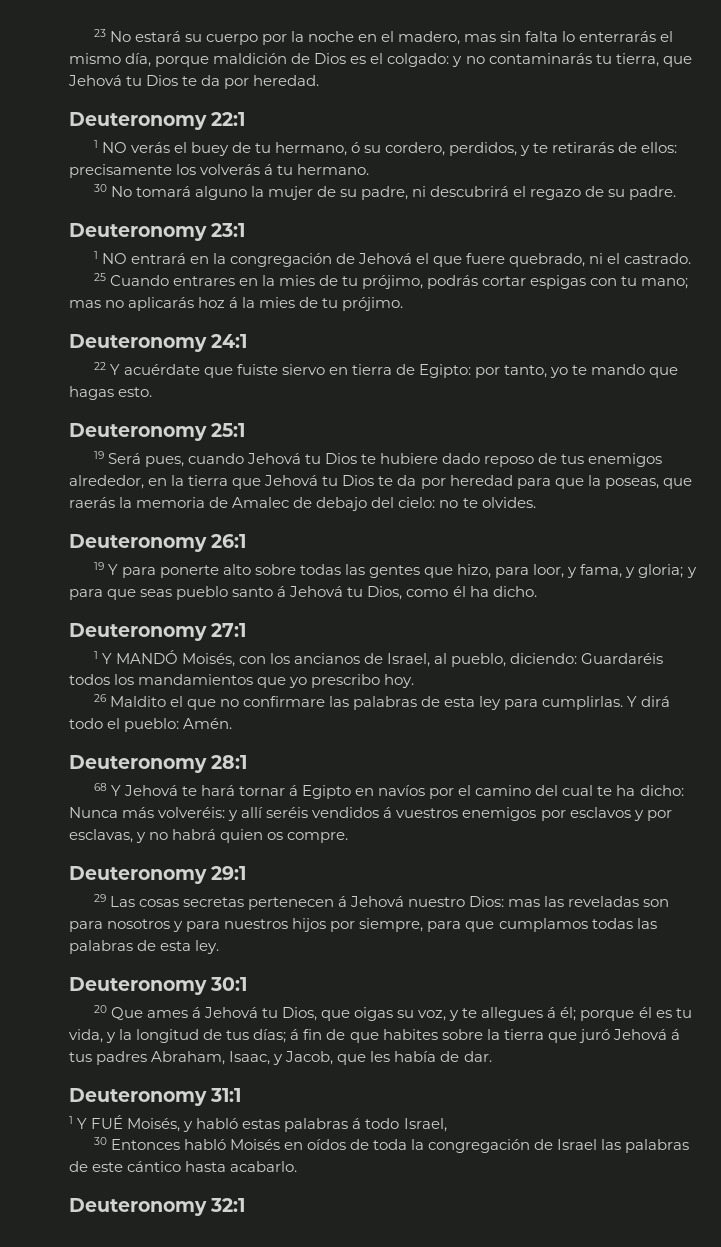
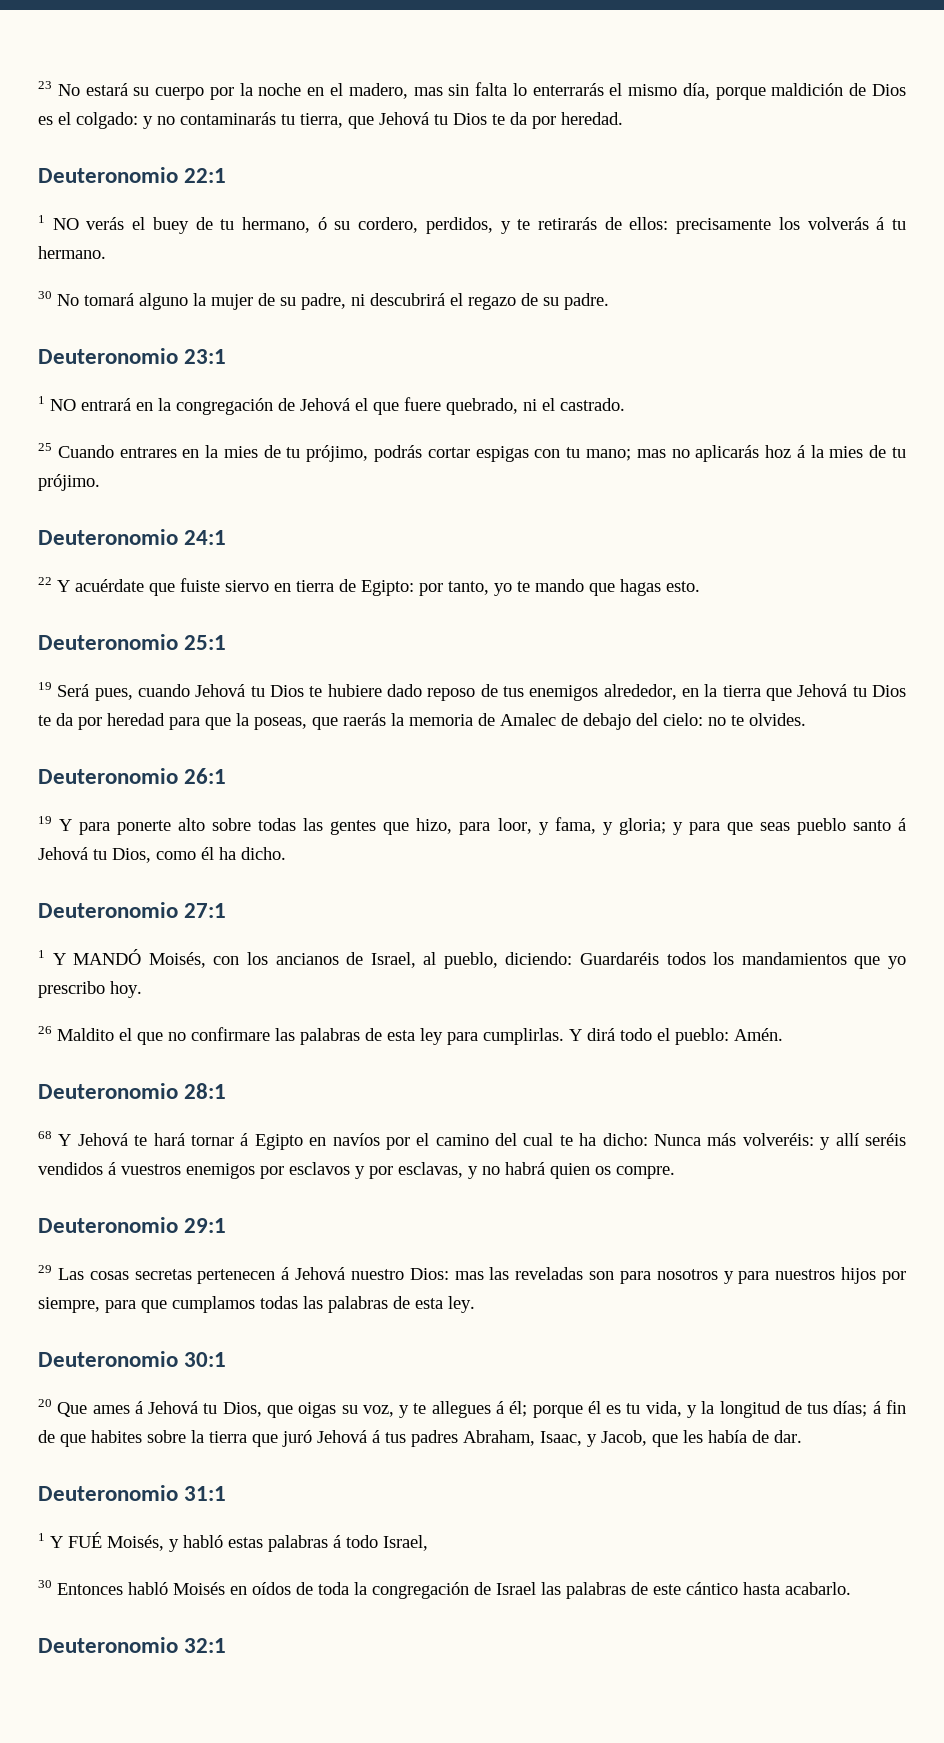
- Deuteronomy 22:1
+ Deuteronomio 22:1
- Deuteronomy 23:1
+ Deuteronomio 23:1
- Deuteronomy 24:1
+ Deuteronomio 24:1
- Deuteronomy 25:1
+ Deuteronomio 25:1
- Deuteronomy 26:1
+ Deuteronomio 26:1
- Deuteronomy 27:1
+ Deuteronomio 27:1
- Deuteronomy 28:1
+ Deuteronomio 28:1
- Deuteronomy 29:1
+ Deuteronomio 29:1
- Deuteronomy 30:1
+ Deuteronomio 30:1
- Deuteronomy 31:1
+ Deuteronomio 31:1
- Deuteronomy 32:1
+ Deuteronomio 32:1

